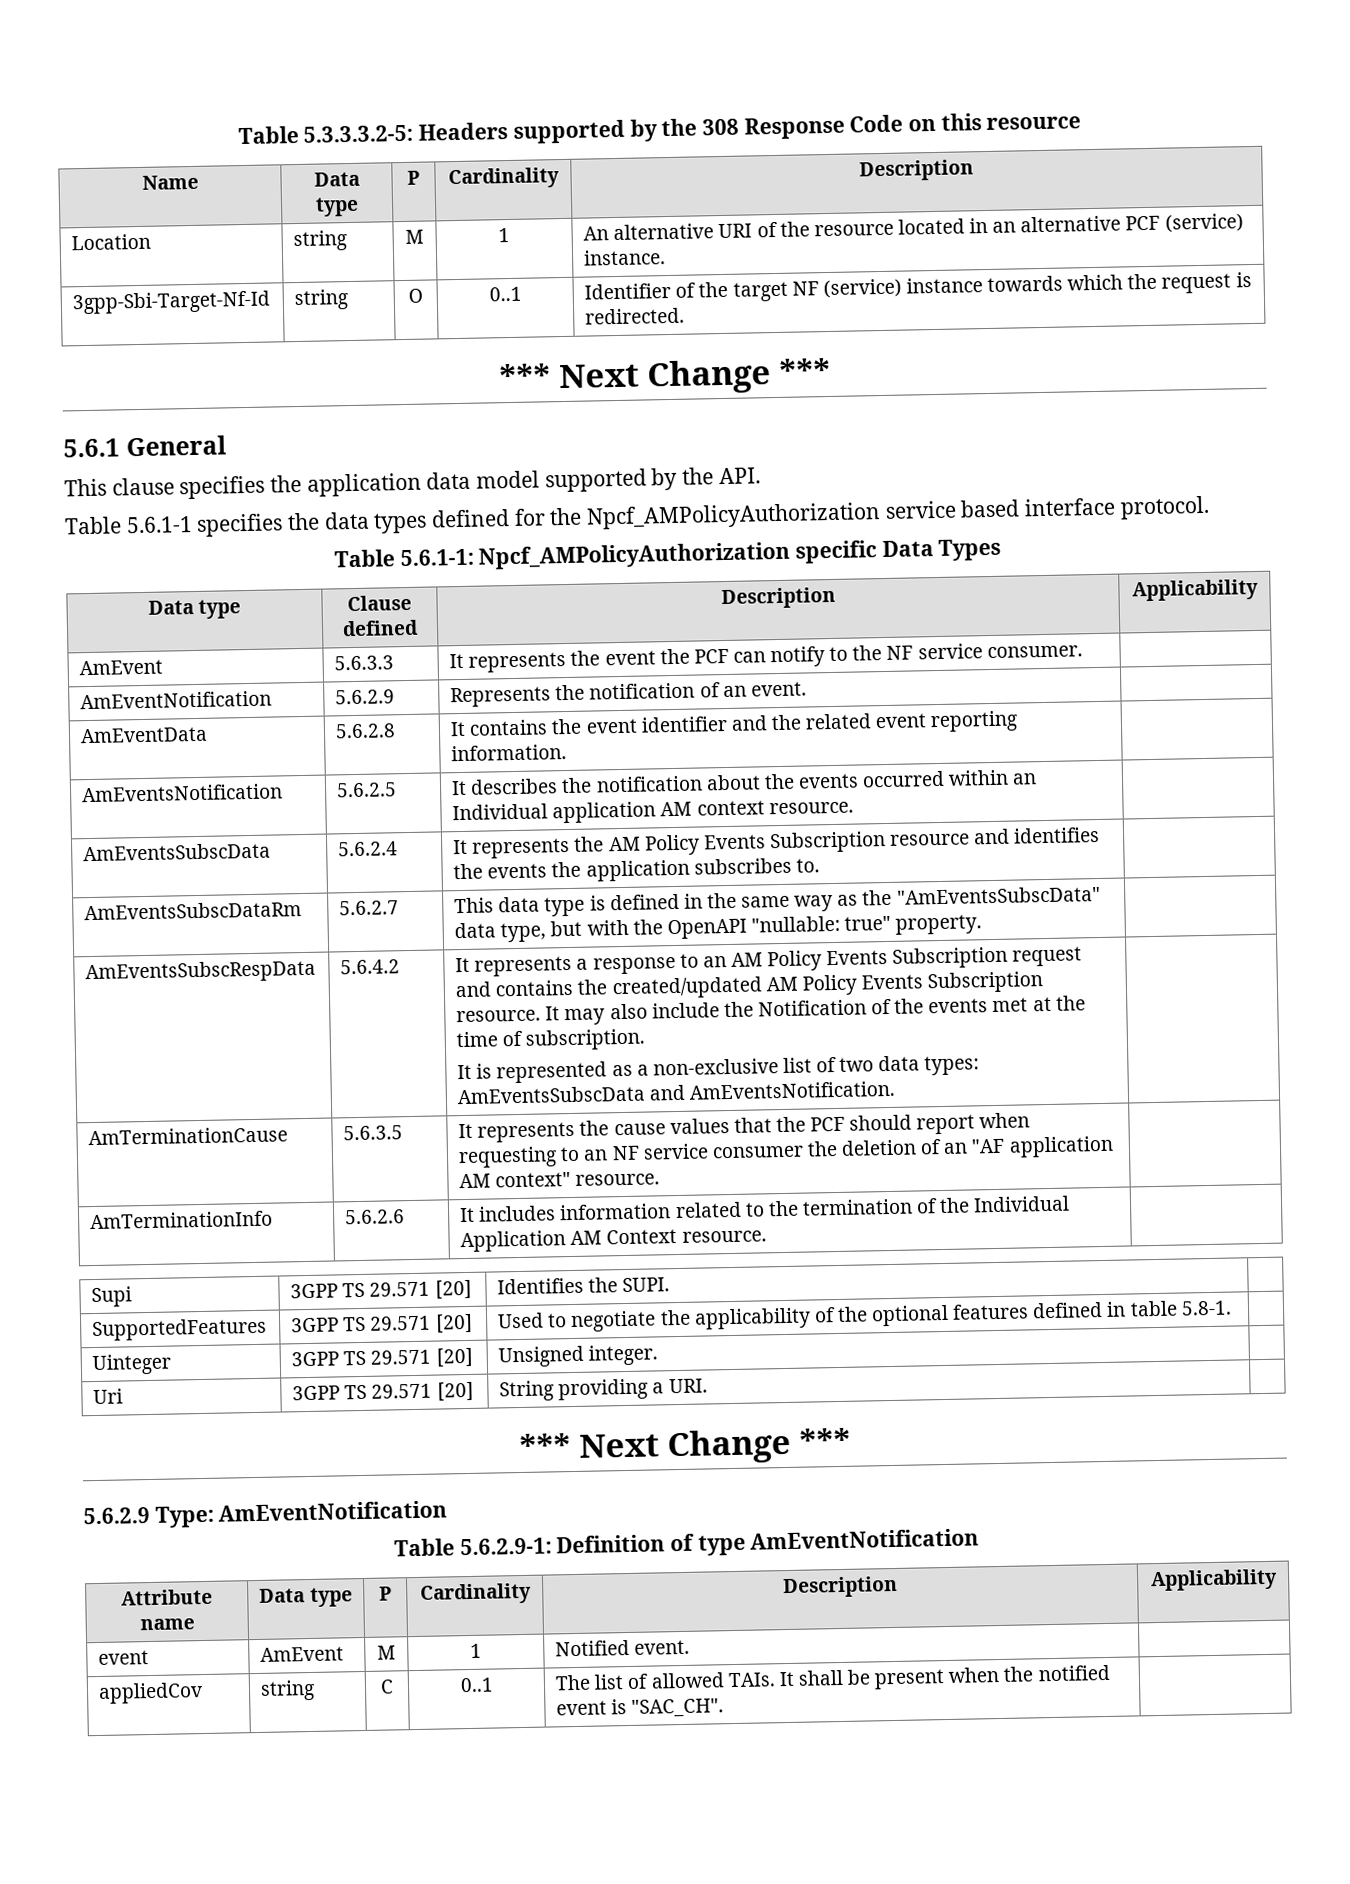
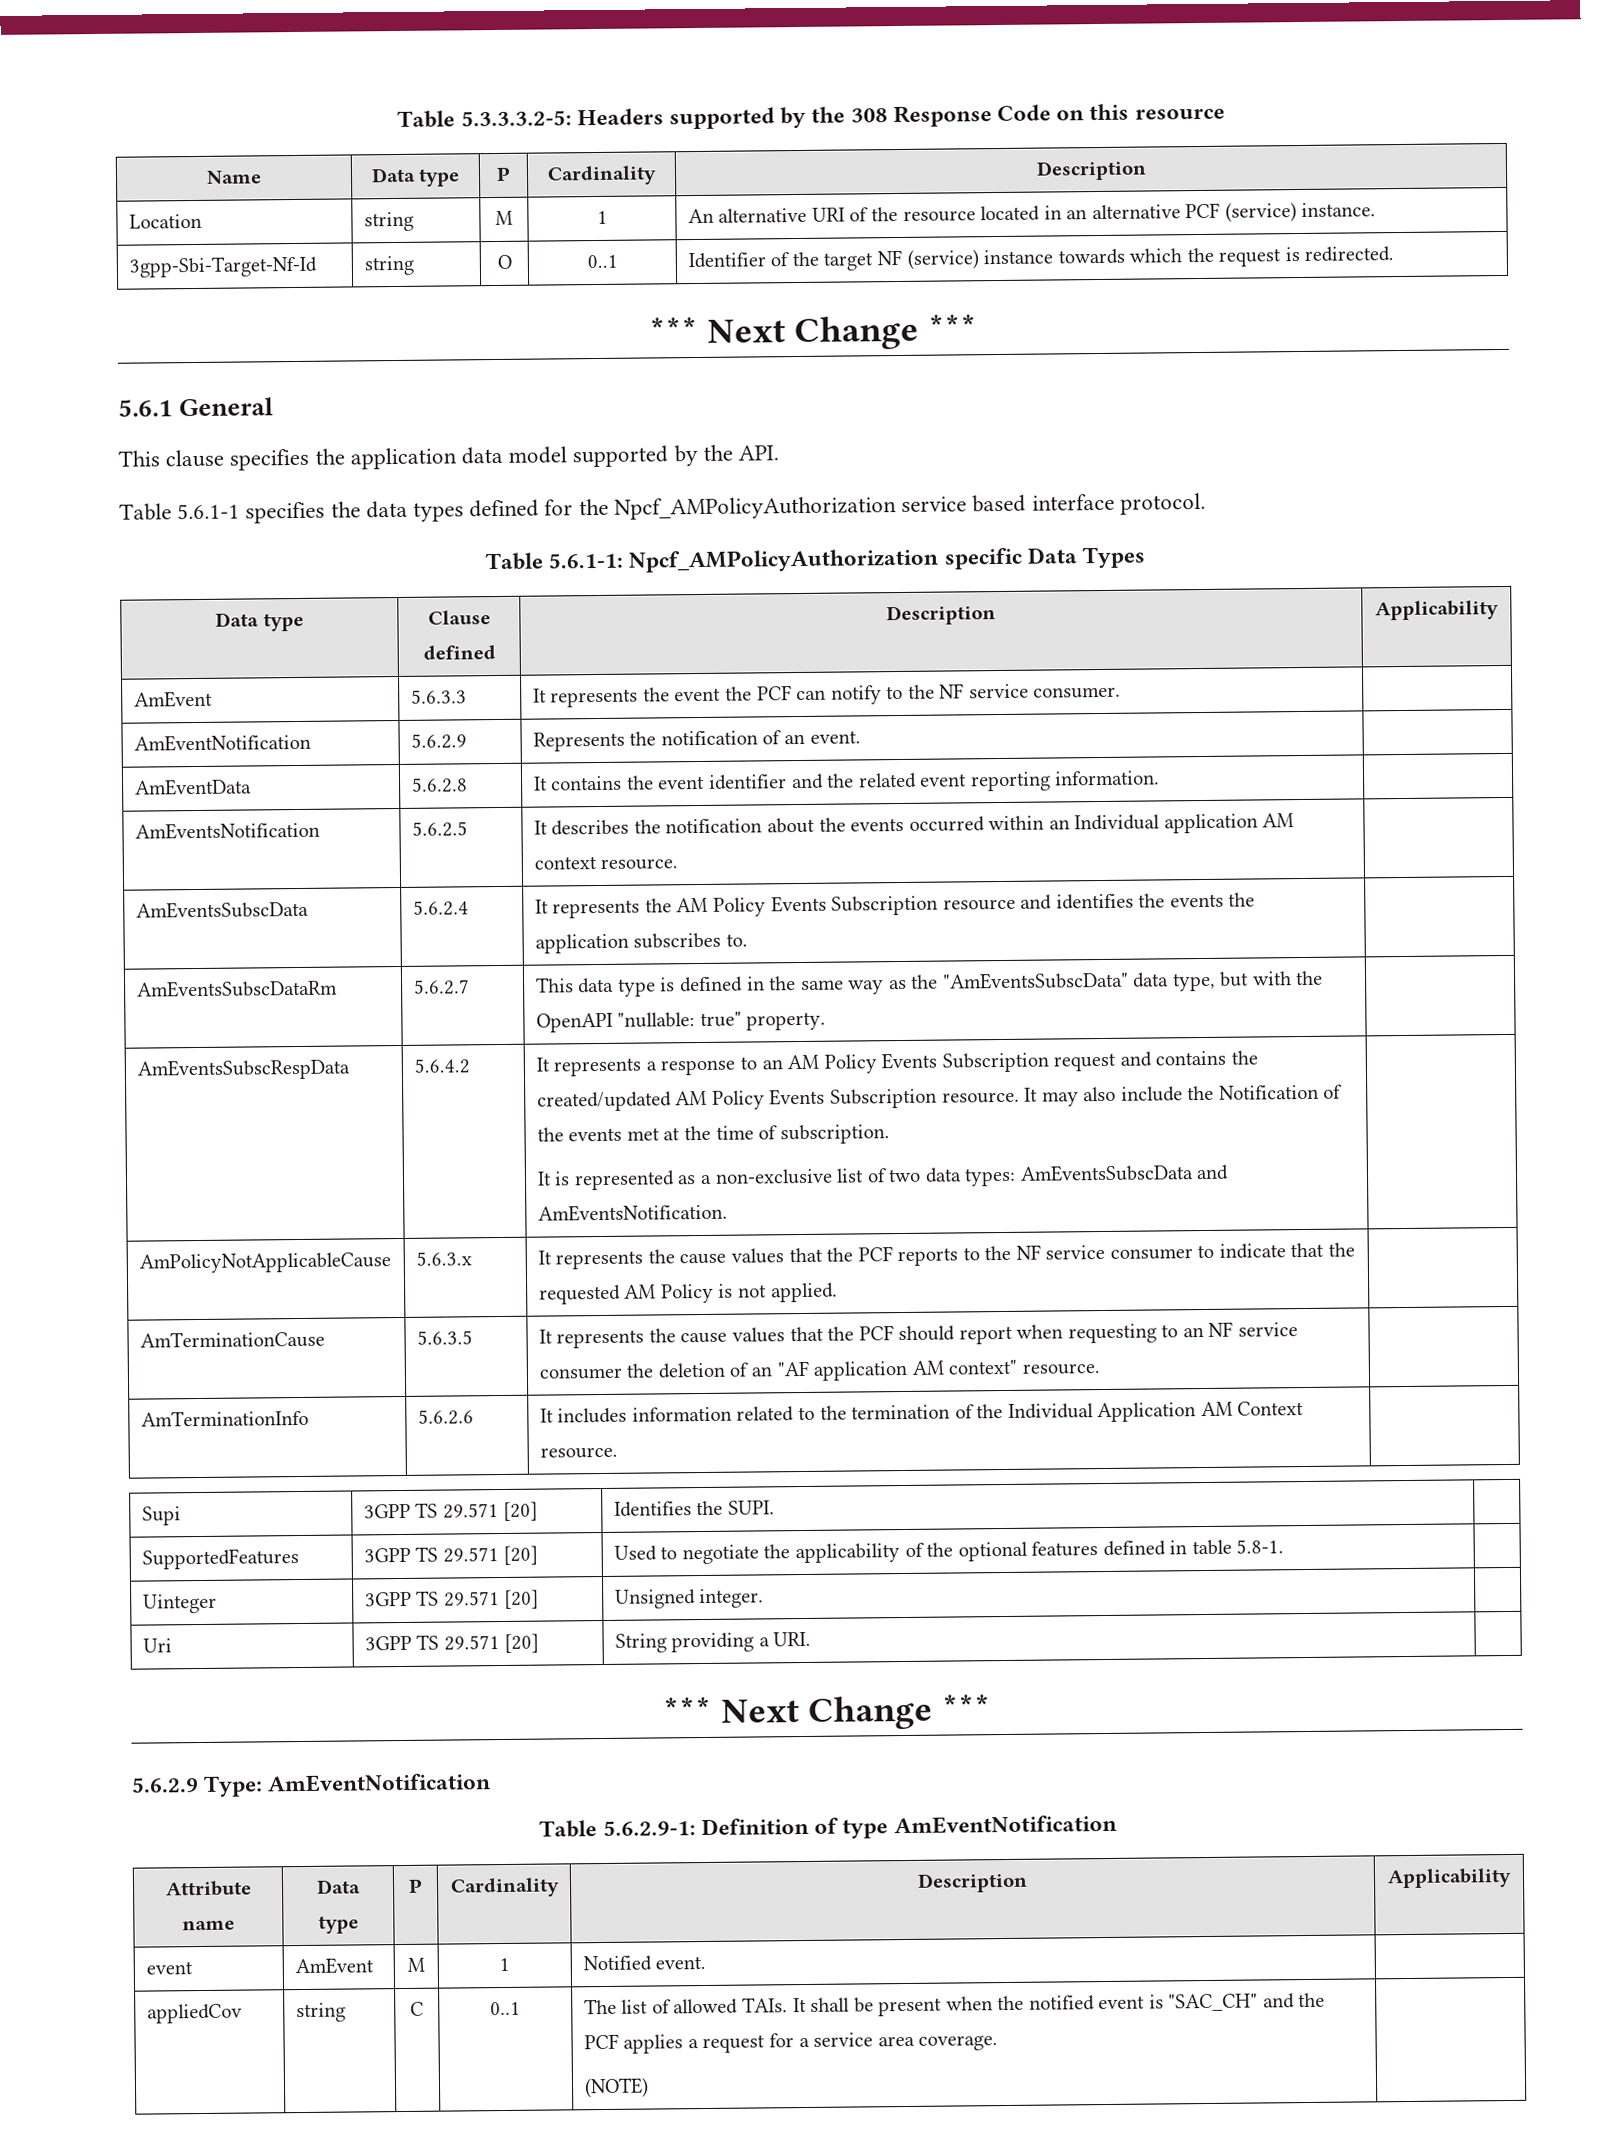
+ AmPolicyNotApplicableCause | 5.6.3.x | It represents the cause values that the PCF reports to the NF service consumer to indicate that the requested AM Policy is not applied. |
- appliedCov | string | C | 0..1 | The list of allowed TAIs. It shall be present when the notified event is "SAC_CH". |
+ appliedCov | string | C | 0..1 | The list of allowed TAIs. It shall be present when the notified event is "SAC_CH" and the PCF applies a request for a service area coverage.
+ (NOTE) |

